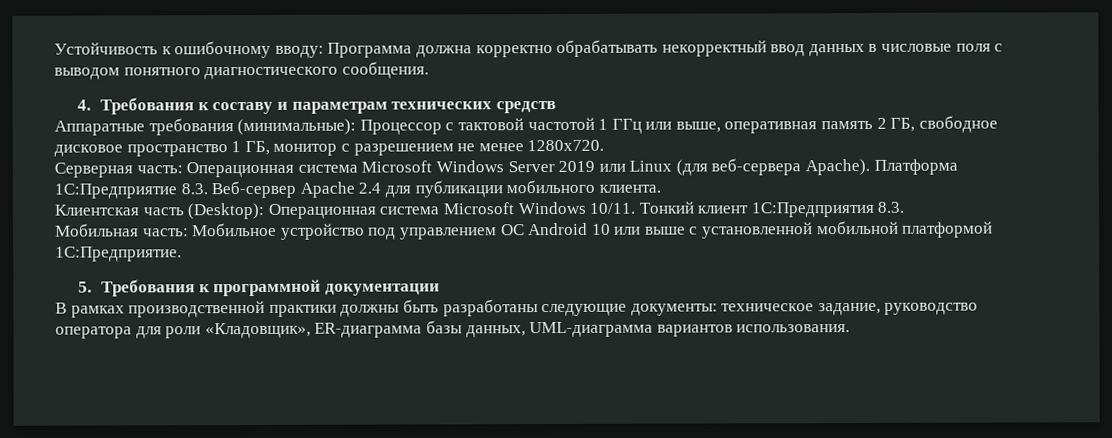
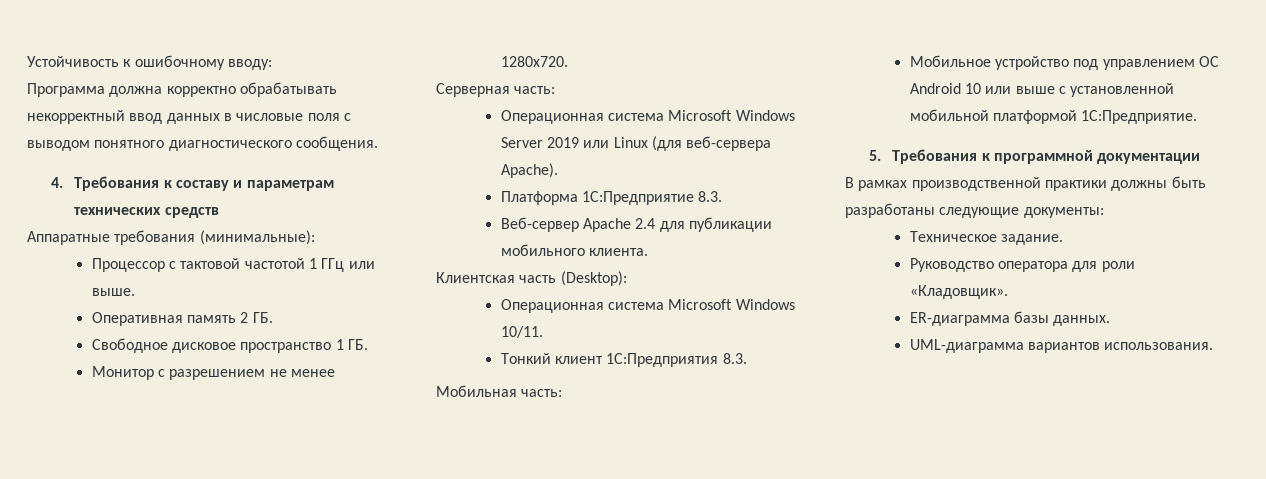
- Устойчивость к ошибочному вводу: Программа должна корректно обрабатывать некорректный ввод данных в числовые поля с выводом понятного диагностического сообщения.
+ Устойчивость к ошибочному вводу:
+ Программа должна корректно обрабатывать некорректный ввод данных в числовые поля с выводом понятного диагностического сообщения.
- Аппаратные требования (минимальные): Процессор с тактовой частотой 1 ГГц или выше, оперативная память 2 ГБ, свободное дисковое пространство 1 ГБ, монитор с разрешением не менее 1280x720.
+ Аппаратные требования (минимальные):
+ Процессор с тактовой частотой 1 ГГц или выше.
+ Оперативная память 2 ГБ.
+ Свободное дисковое пространство 1 ГБ.
+ Монитор с разрешением не менее 1280x720.
- Серверная часть: Операционная система Microsoft Windows Server 2019 или Linux (для веб-сервера Apache). Платформа 1С:Предприятие 8.3. Веб-сервер Apache 2.4 для публикации мобильного клиента.
+ Серверная часть:
+ Операционная система Microsoft Windows Server 2019 или Linux (для веб-сервера Apache).
+ Платформа 1С:Предприятие 8.3.
+ Веб-сервер Apache 2.4 для публикации мобильного клиента.
- Клиентская часть (Desktop): Операционная система Microsoft Windows 10/11. Тонкий клиент 1С:Предприятия 8.3.
+ Клиентская часть (Desktop):
+ Операционная система Microsoft Windows 10/11.
+ Тонкий клиент 1С:Предприятия 8.3.
- Мобильная часть: Мобильное устройство под управлением ОС Android 10 или выше с установленной мобильной платформой 1С:Предприятие.
+ Мобильная часть:
+ Мобильное устройство под управлением ОС Android 10 или выше с установленной мобильной платформой 1С:Предприятие.
- В рамках производственной практики должны быть разработаны следующие документы: техническое задание, руководство оператора для роли «Кладовщик», ER-диаграмма базы данных, UML-диаграмма вариантов использования.
+ В рамках производственной практики должны быть разработаны следующие документы:
+ Техническое задание.
+ Руководство оператора для роли «Кладовщик».
+ ER-диаграмма базы данных.
+ UML-диаграмма вариантов использования.

